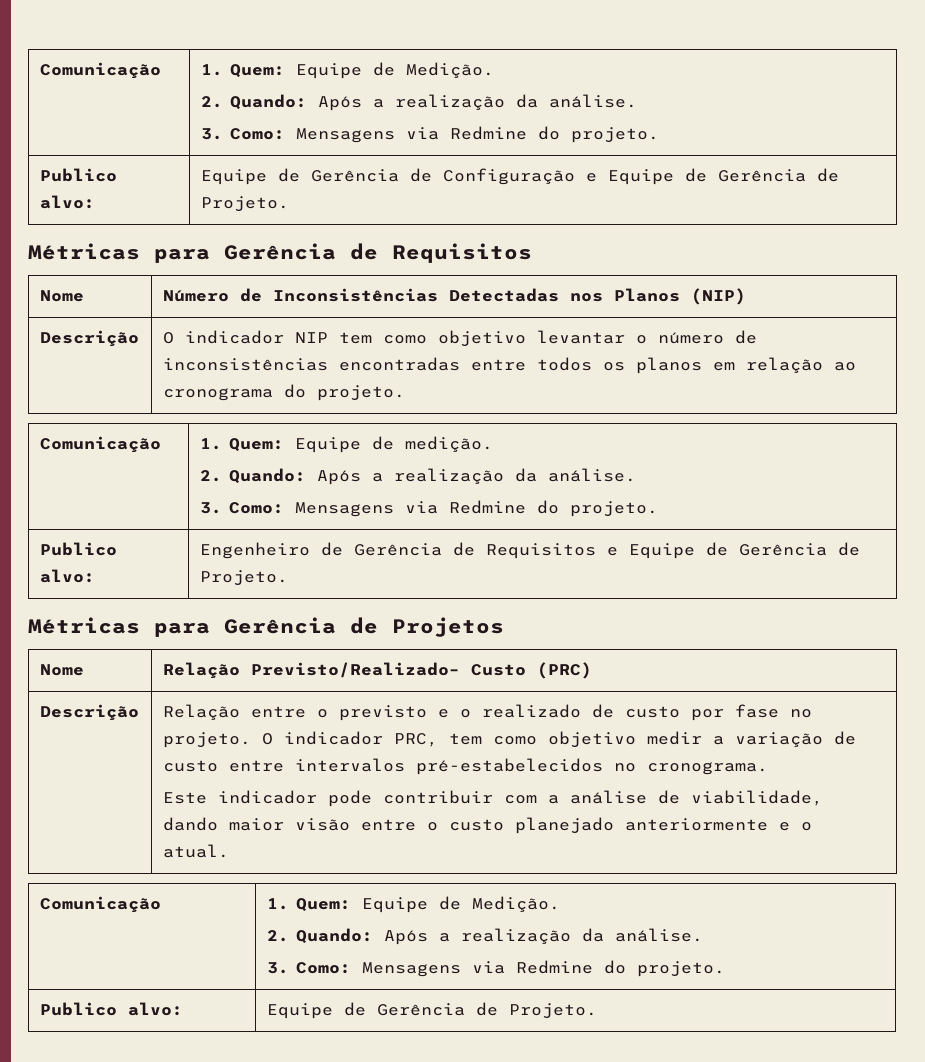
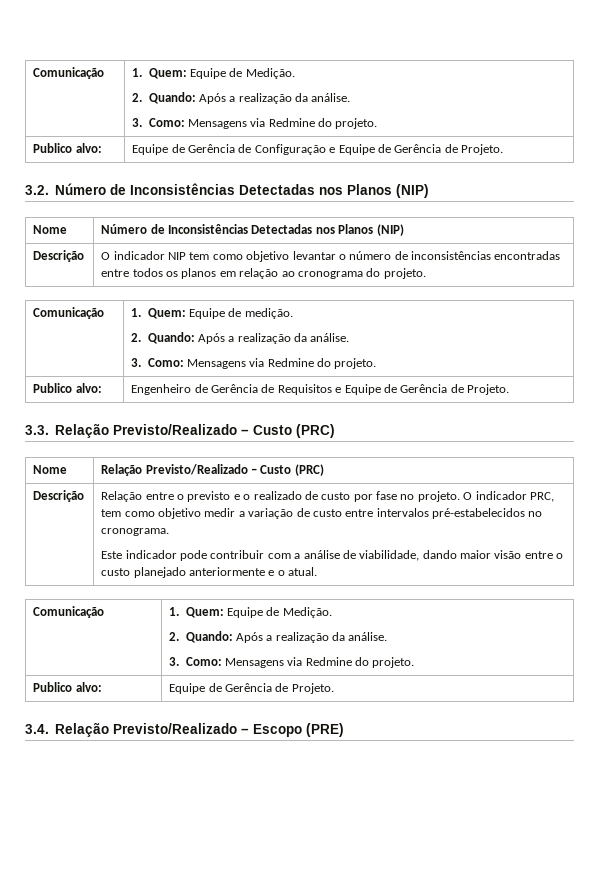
- Métricas para Gerência de Requisitos
+ 3.2. Número de Inconsistências Detectadas nos Planos (NIP)
- Métricas para Gerência de Projetos
+ 3.3. Relação Previsto/Realizado – Custo (PRC)
- Nome | Relação Previsto/Realizado– Custo (PRC)
+ Nome | Relação Previsto/Realizado – Custo (PRC)
+ 3.4. Relação Previsto/Realizado – Escopo (PRE)

